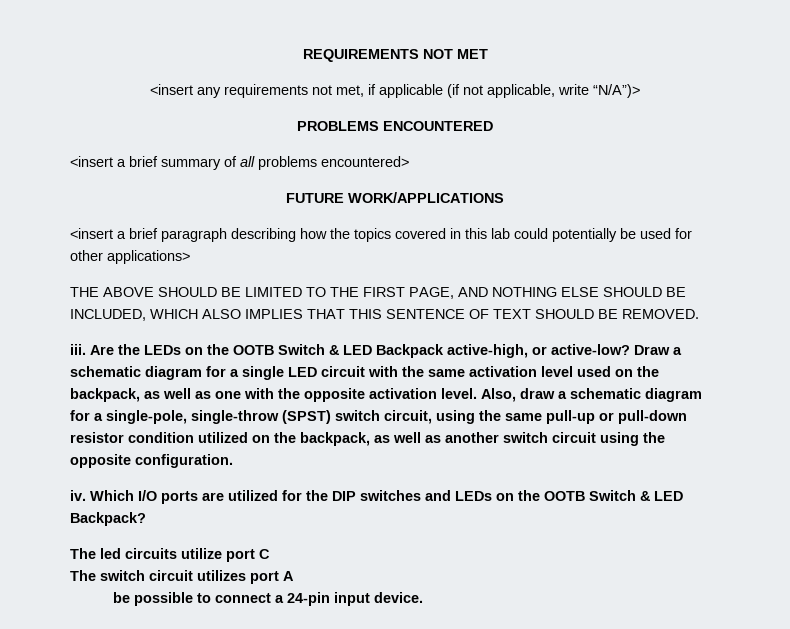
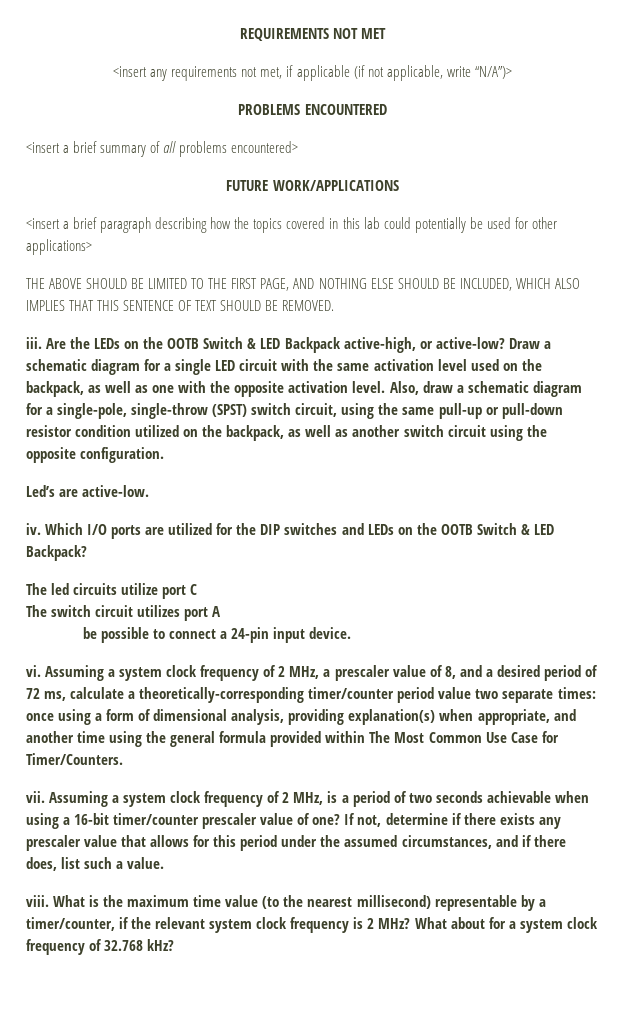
+ Led’s are active-low.
+ vi. Assuming a system clock frequency of 2 MHz, a prescaler value of 8, and a desired period of 72 ms, calculate a theoretically-corresponding timer/counter period value two separate times: once using a form of dimensional analysis, providing explanation(s) when appropriate, and another time using the general formula provided within The Most Common Use Case for Timer/Counters.
+ vii. Assuming a system clock frequency of 2 MHz, is a period of two seconds achievable when using a 16-bit timer/counter prescaler value of one? If not, determine if there exists any prescaler value that allows for this period under the assumed circumstances, and if there does, list such a value.
+ viii. What is the maximum time value (to the nearest millisecond) representable by a timer/counter, if the relevant system clock frequency is 2 MHz? What about for a system clock frequency of 32.768 kHz?

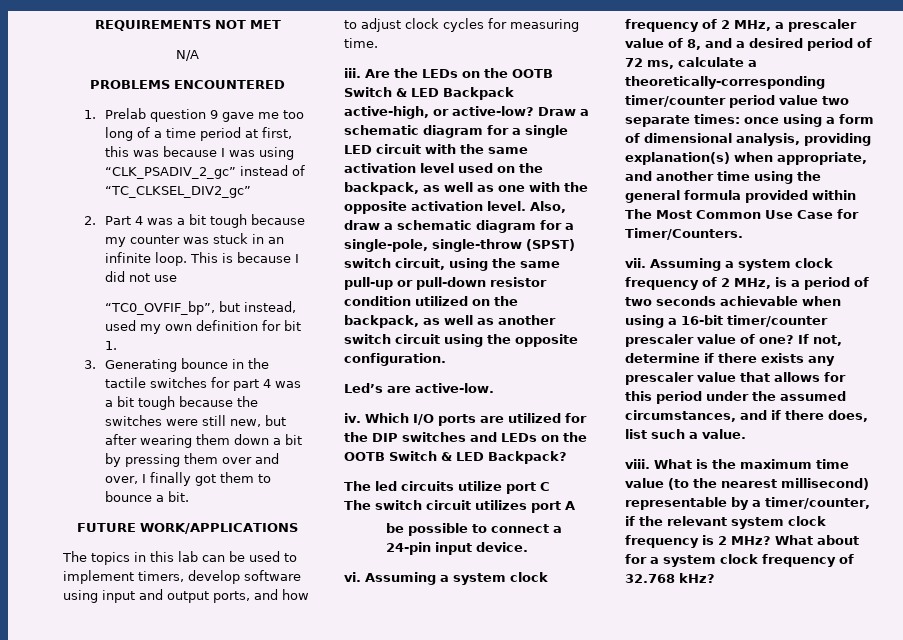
- <insert any requirements not met, if applicable (if not applicable, write “N/A”)>
+ N/A
  PROBLEMS ENCOUNTERED
- <insert a brief summary of all problems encountered>
+ 1. Prelab question 9 gave me too long of a time period at first, this was because I was using “CLK_PSADIV_2_gc” instead of “TC_CLKSEL_DIV2_gc”
+ 2. Part 4 was a bit tough because my counter was stuck in an infinite loop. This is because I did not use
+ “TC0_OVFIF_bp”, but instead, used my own definition for bit 1.
+ 3. Generating bounce in the tactile switches for part 4 was a bit tough because the switches were still new, but after wearing them down a bit by pressing them over and over, I finally got them to bounce a bit.
  FUTURE WORK/APPLICATIONS
- <insert a brief paragraph describing how the topics covered in this lab could potentially be used for other applications>
- THE ABOVE SHOULD BE LIMITED TO THE FIRST PAGE, AND NOTHING ELSE SHOULD BE INCLUDED, WHICH ALSO IMPLIES THAT THIS SENTENCE OF TEXT SHOULD BE REMOVED.
+ The topics in this lab can be used to implement timers, develop software using input and output ports, and how to adjust clock cycles for measuring time.

